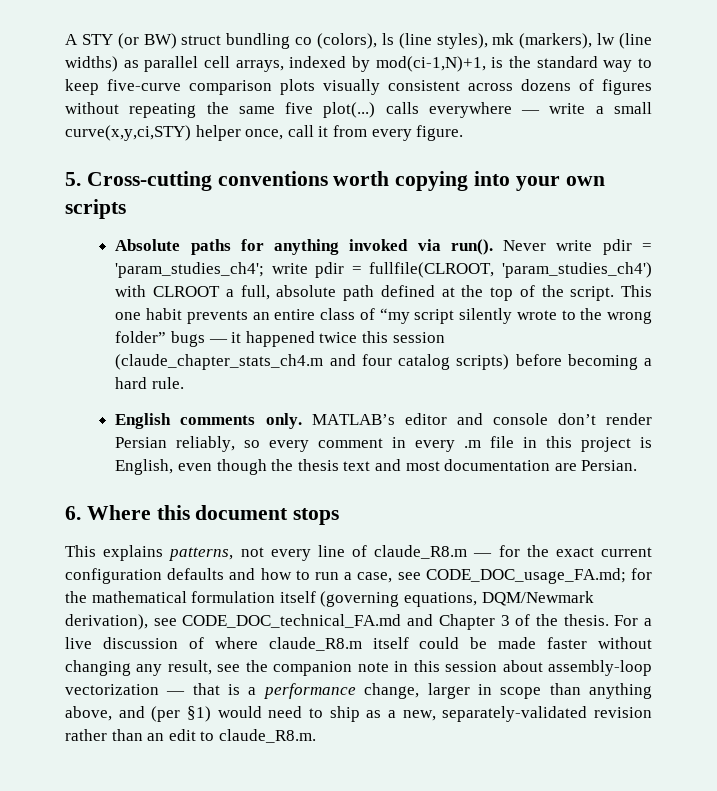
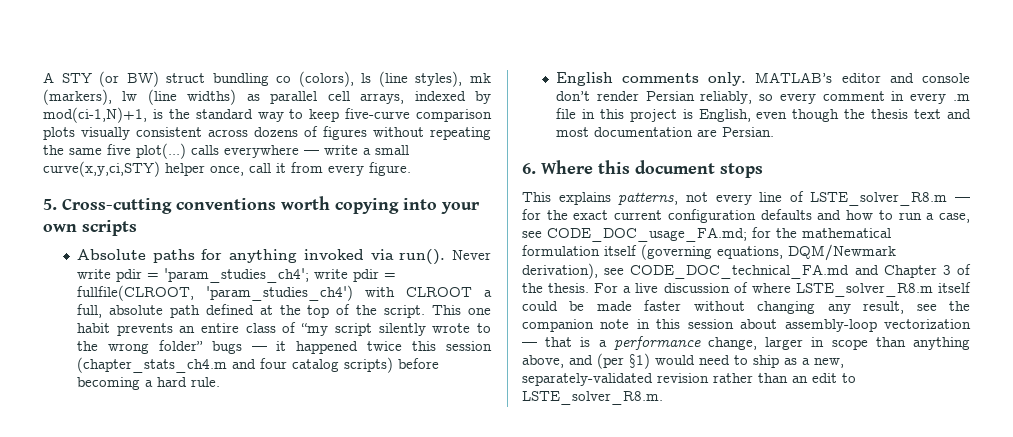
- This one habit prevents an entire class of “my script silently wrote to the wrong folder” bugs — it happened twice this session (claude_chapter_stats_ch4.m and four catalog scripts) before becoming a hard rule.
+ This one habit prevents an entire class of “my script silently wrote to the wrong folder” bugs — it happened twice this session (chapter_stats_ch4.m and four catalog scripts) before becoming a hard rule.
- This explains patterns, not every line of claude_R8.m — for the exact current configuration defaults and how to run a case, see CODE_DOC_usage_FA.md; for the mathematical formulation itself (governing equations, DQM/Newmark derivation), see CODE_DOC_technical_FA.md and Chapter 3 of the thesis.
+ This explains patterns, not every line of LSTE_solver_R8.m — for the exact current configuration defaults and how to run a case, see CODE_DOC_usage_FA.md; for the mathematical formulation itself (governing equations, DQM/Newmark derivation), see CODE_DOC_technical_FA.md and Chapter 3 of the thesis.
- For a live discussion of where claude_R8.m itself could be made faster without changing any result, see the companion note in this session about assembly-loop vectorization — that is a performance change, larger in scope than anything above, and (per §1) would need to ship as a new, separately-validated revision rather than an edit to claude_R8.m.
+ For a live discussion of where LSTE_solver_R8.m itself could be made faster without changing any result, see the companion note in this session about assembly-loop vectorization — that is a performance change, larger in scope than anything above, and (per §1) would need to ship as a new, separately-validated revision rather than an edit to LSTE_solver_R8.m.

